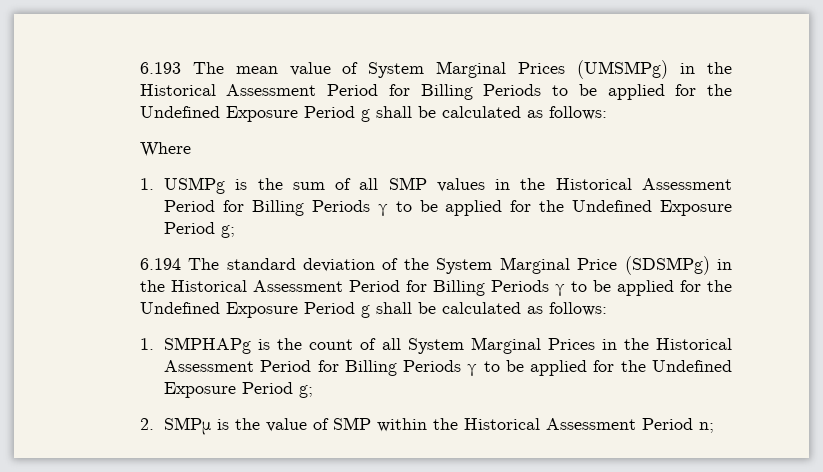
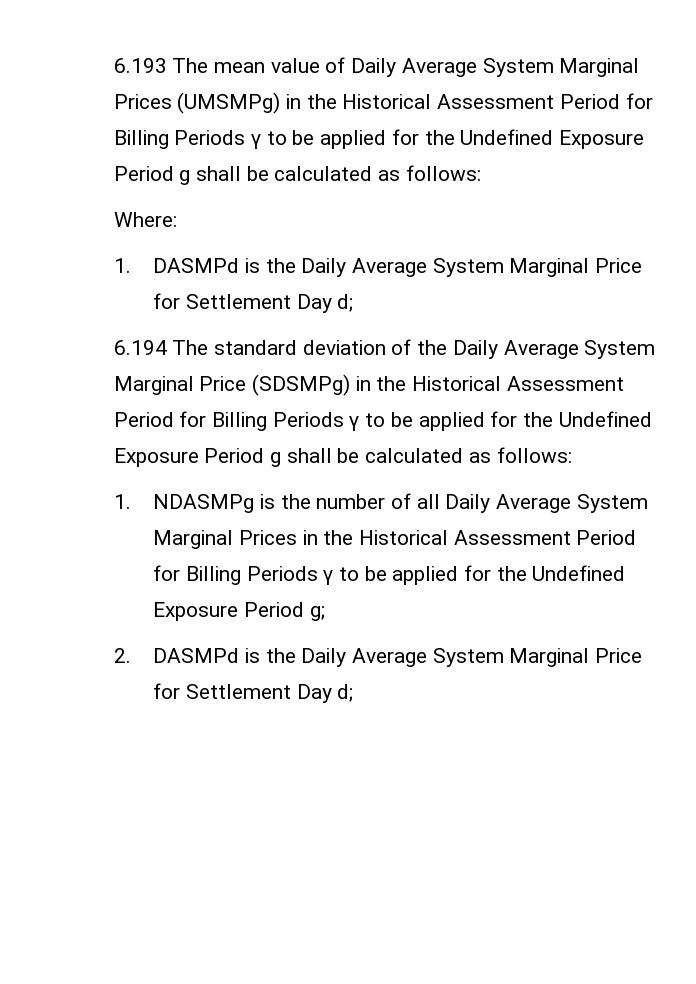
- 6.193 The mean value of System Marginal Prices (UMSMPg) in the Historical Assessment Period for Billing Periods to be applied for the Undefined Exposure Period g shall be calculated as follows:
- Where
- 1. USMPg is the sum of all SMP values in the Historical Assessment Period for Billing Periods γ to be applied for the Undefined Exposure Period g;
+ 6.193 The mean value of Daily Average System Marginal Prices (UMSMPg) in the Historical Assessment Period for Billing Periods γ to be applied for the Undefined Exposure Period g shall be calculated as follows:
+ Where:
+ 1. DASMPd is the Daily Average System Marginal Price for Settlement Day d;
- 6.194 The standard deviation of the System Marginal Price (SDSMPg) in the Historical Assessment Period for Billing Periods γ to be applied for the Undefined Exposure Period g shall be calculated as follows:
+ 6.194 The standard deviation of the Daily Average System Marginal Price (SDSMPg) in the Historical Assessment Period for Billing Periods γ to be applied for the Undefined Exposure Period g shall be calculated as follows:
- 1. SMPHAPg is the count of all System Marginal Prices in the Historical Assessment Period for Billing Periods γ to be applied for the Undefined Exposure Period g;
+ 1. NDASMPg is the number of all Daily Average System Marginal Prices in the Historical Assessment Period for Billing Periods γ to be applied for the Undefined Exposure Period g;
- 2. SMPμ is the value of SMP within the Historical Assessment Period n;
+ 2. DASMPd is the Daily Average System Marginal Price for Settlement Day d;

